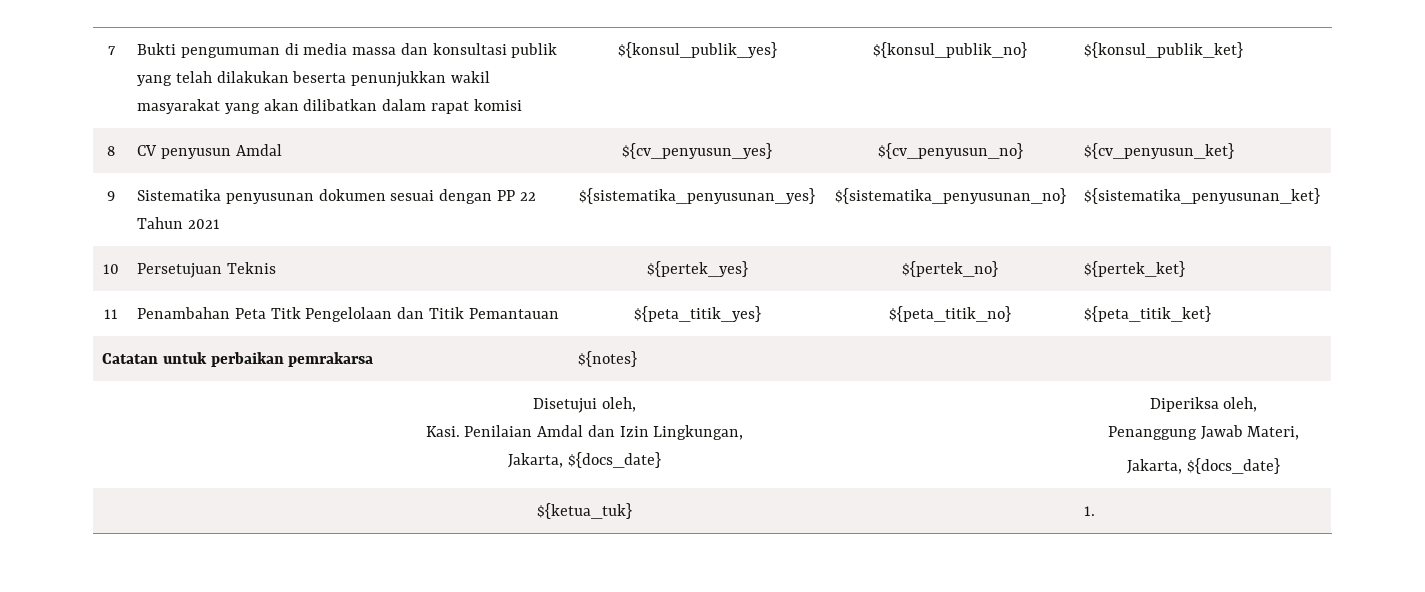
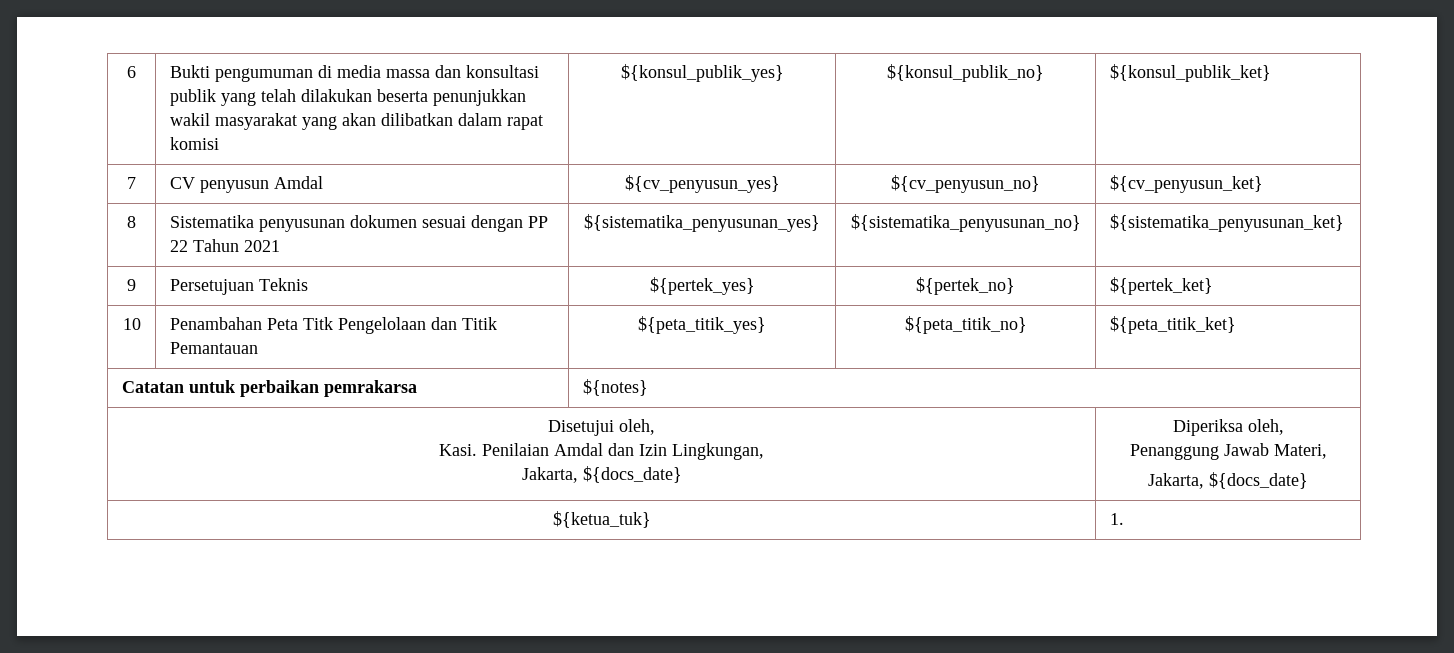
- 7 | Bukti pengumuman di media massa dan konsultasi publik yang telah dilakukan beserta penunjukkan wakil masyarakat yang akan dilibatkan dalam rapat komisi | ${konsul_publik_yes} | ${konsul_publik_no} | ${konsul_publik_ket}
+ 6 | Bukti pengumuman di media massa dan konsultasi publik yang telah dilakukan beserta penunjukkan wakil masyarakat yang akan dilibatkan dalam rapat komisi | ${konsul_publik_yes} | ${konsul_publik_no} | ${konsul_publik_ket}
- 8 | CV penyusun Amdal | ${cv_penyusun_yes} | ${cv_penyusun_no} | ${cv_penyusun_ket}
+ 7 | CV penyusun Amdal | ${cv_penyusun_yes} | ${cv_penyusun_no} | ${cv_penyusun_ket}
- 9 | Sistematika penyusunan dokumen sesuai dengan PP 22 Tahun 2021 | ${sistematika_penyusunan_yes} | ${sistematika_penyusunan_no} | ${sistematika_penyusunan_ket}
+ 8 | Sistematika penyusunan dokumen sesuai dengan PP 22 Tahun 2021 | ${sistematika_penyusunan_yes} | ${sistematika_penyusunan_no} | ${sistematika_penyusunan_ket}
- 10 | Persetujuan Teknis | ${pertek_yes} | ${pertek_no} | ${pertek_ket}
+ 9 | Persetujuan Teknis | ${pertek_yes} | ${pertek_no} | ${pertek_ket}
- 11 | Penambahan Peta Titk Pengelolaan dan Titik Pemantauan | ${peta_titik_yes} | ${peta_titik_no} | ${peta_titik_ket}
+ 10 | Penambahan Peta Titk Pengelolaan dan Titik Pemantauan | ${peta_titik_yes} | ${peta_titik_no} | ${peta_titik_ket}

